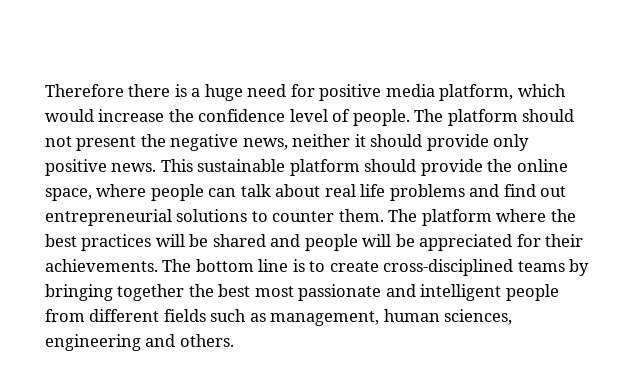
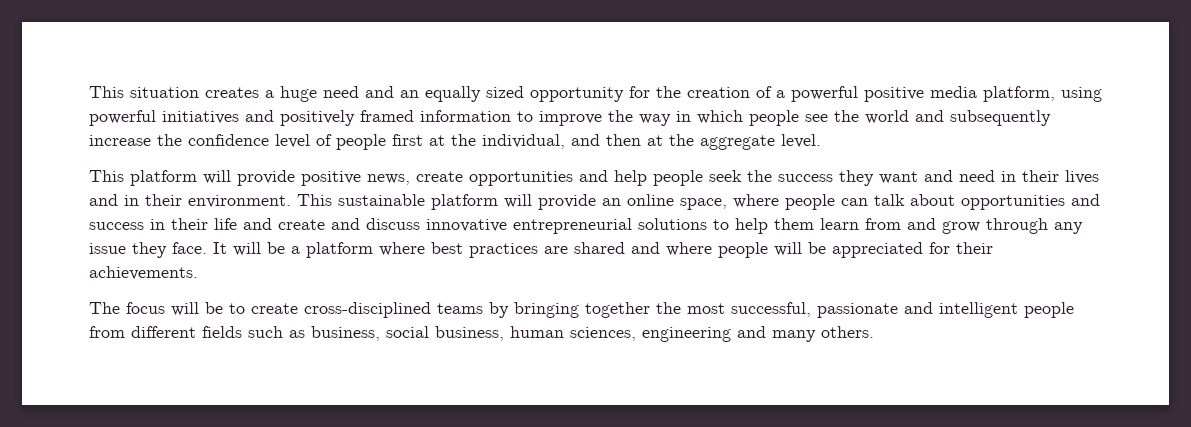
- Therefore there is a huge need for positive media platform, which would increase the confidence level of people. The platform should not present the negative news, neither it should provide only positive news. This sustainable platform should provide the online space, where people can talk about real life problems and find out entrepreneurial solutions to counter them. The platform where the best practices will be shared and people will be appreciated for their achievements. The bottom line is to create cross-disciplined teams by bringing together the best most passionate and intelligent people from different fields such as management, human sciences, engineering and others.
+ This situation creates a huge need and an equally sized opportunity for the creation of a powerful positive media platform, using powerful initiatives and positively framed information to improve the way in which people see the world and subsequently increase the confidence level of people first at the individual, and then at the aggregate level.
+ This platform will provide positive news, create opportunities and help people seek the success they want and need in their lives and in their environment. This sustainable platform will provide an online space, where people can talk about opportunities and success in their life and create and discuss innovative entrepreneurial solutions to help them learn from and grow through any issue they face. It will be a platform where best practices are shared and where people will be appreciated for their achievements.
+ The focus will be to create cross-disciplined teams by bringing together the most successful, passionate and intelligent people from different fields such as business, social business, human sciences, engineering and many others.

